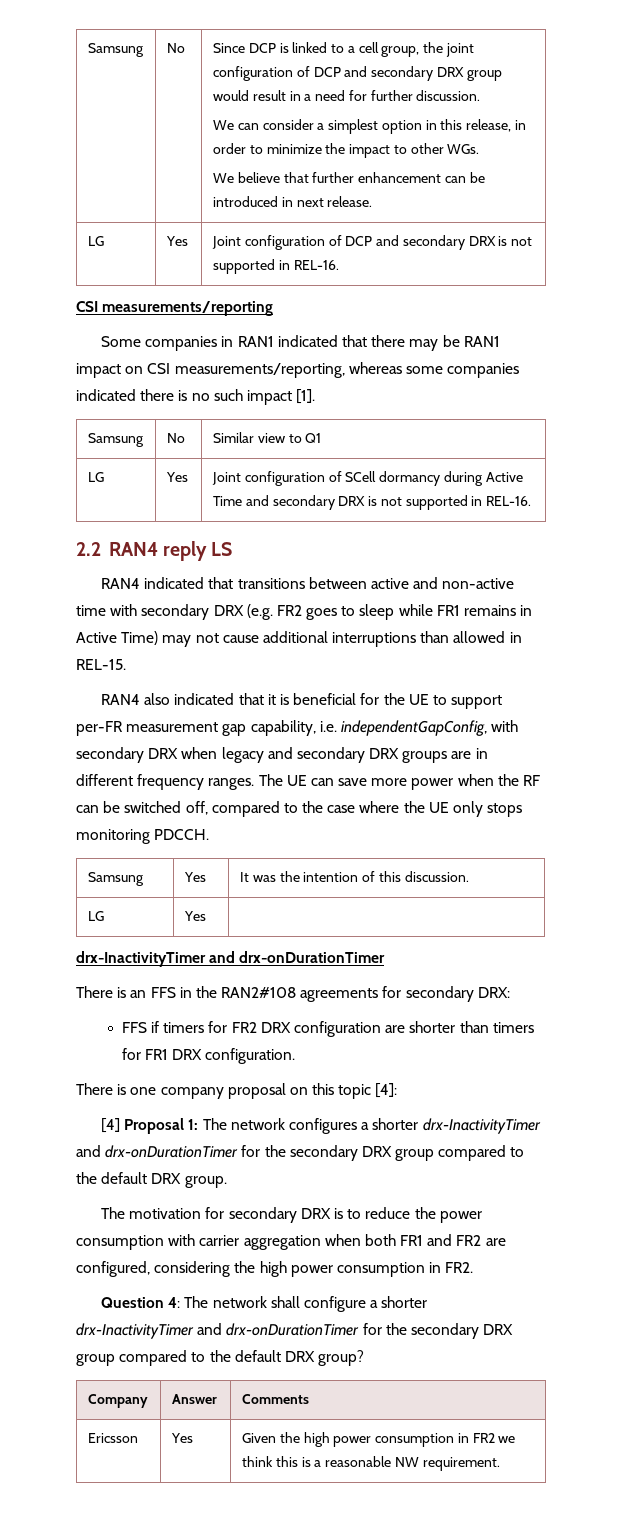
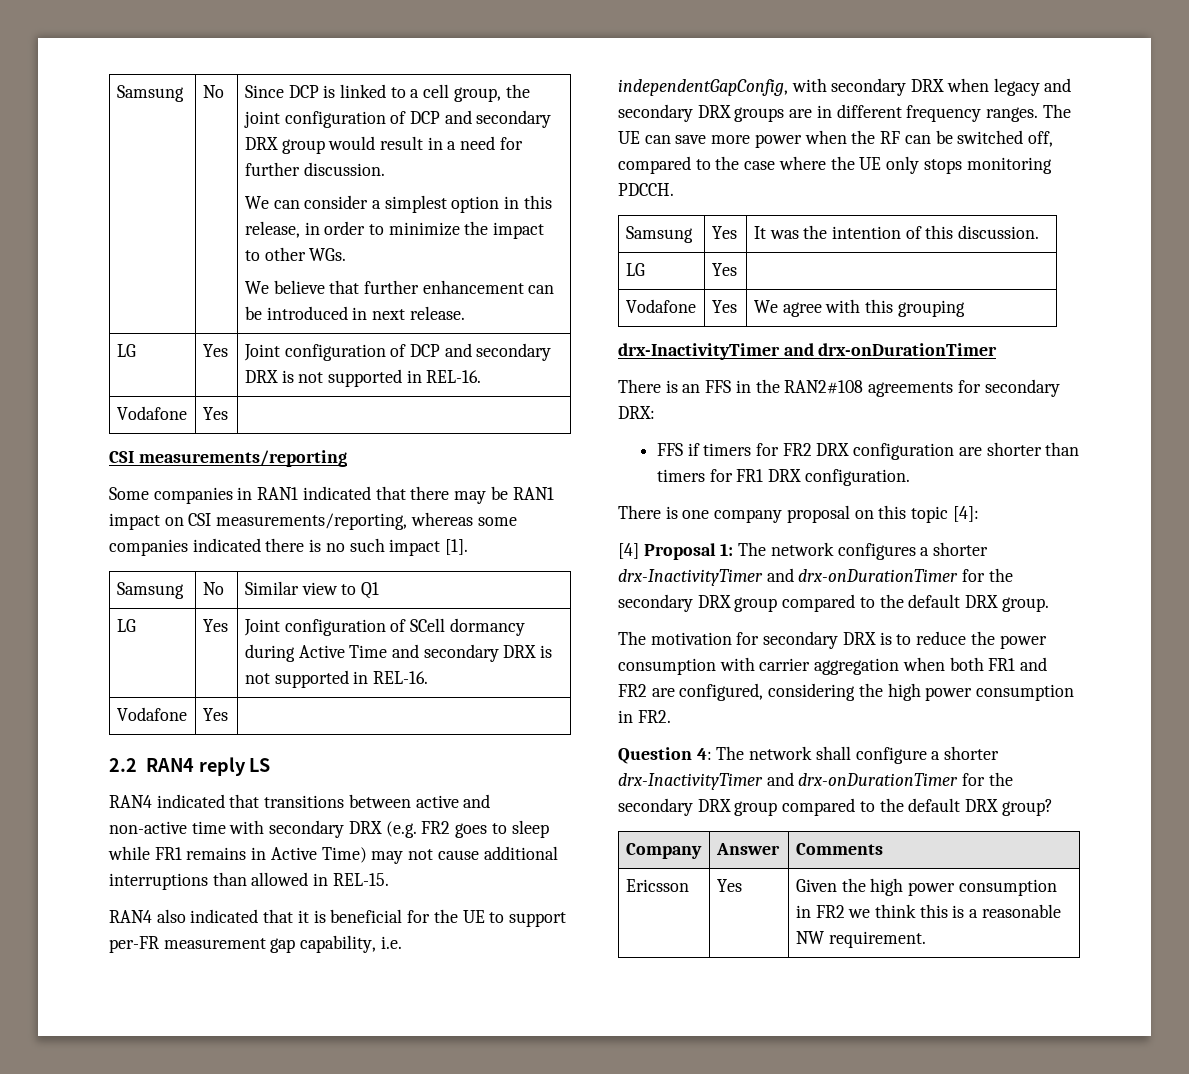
  LG | Yes | Joint configuration of DCP and secondary DRX is not supported in REL-16.
+ Vodafone | Yes |
  LG | Yes | Joint configuration of SCell dormancy during Active Time and secondary DRX is not supported in REL-16.
+ Vodafone | Yes |
+ Vodafone | Yes | We agree with this grouping

